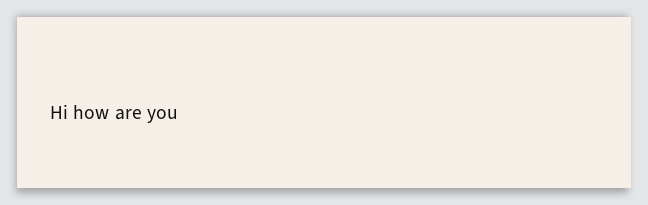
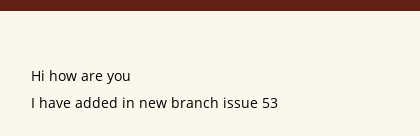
+ I have added in new branch issue 53

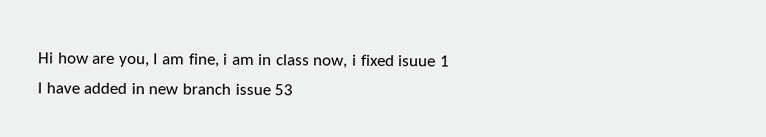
- Hi how are you
+ Hi how are you, I am fine, i am in class now, i fixed isuue 1

